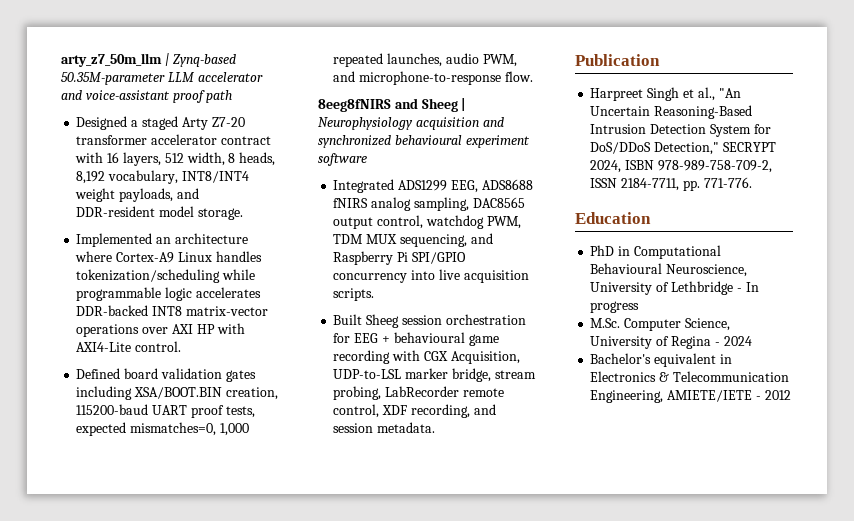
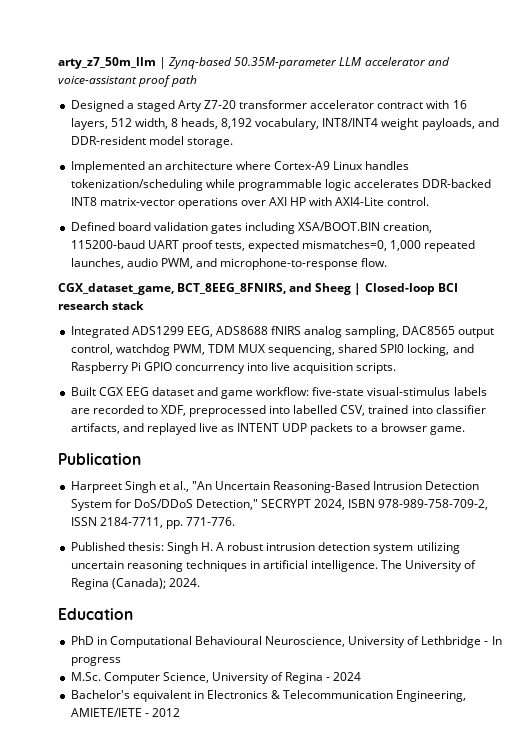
- 8eeg8fNIRS and Sheeg | Neurophysiology acquisition and synchronized behavioural experiment software
+ CGX_dataset_game, BCT_8EEG_8FNIRS, and Sheeg | Closed-loop BCI research stack
- Integrated ADS1299 EEG, ADS8688 fNIRS analog sampling, DAC8565 output control, watchdog PWM, TDM MUX sequencing, and Raspberry Pi SPI/GPIO concurrency into live acquisition scripts.
+ Integrated ADS1299 EEG, ADS8688 fNIRS analog sampling, DAC8565 output control, watchdog PWM, TDM MUX sequencing, shared SPI0 locking, and Raspberry Pi GPIO concurrency into live acquisition scripts.
- Built Sheeg session orchestration for EEG + behavioural game recording with CGX Acquisition, UDP-to-LSL marker bridge, stream probing, LabRecorder remote control, XDF recording, and session metadata.
+ Built CGX EEG dataset and game workflow: five-state visual-stimulus labels are recorded to XDF, preprocessed into labelled CSV, trained into classifier artifacts, and replayed live as INTENT UDP packets to a browser game.
+ Published thesis: Singh H. A robust intrusion detection system utilizing uncertain reasoning techniques in artificial intelligence. The University of Regina (Canada); 2024.

